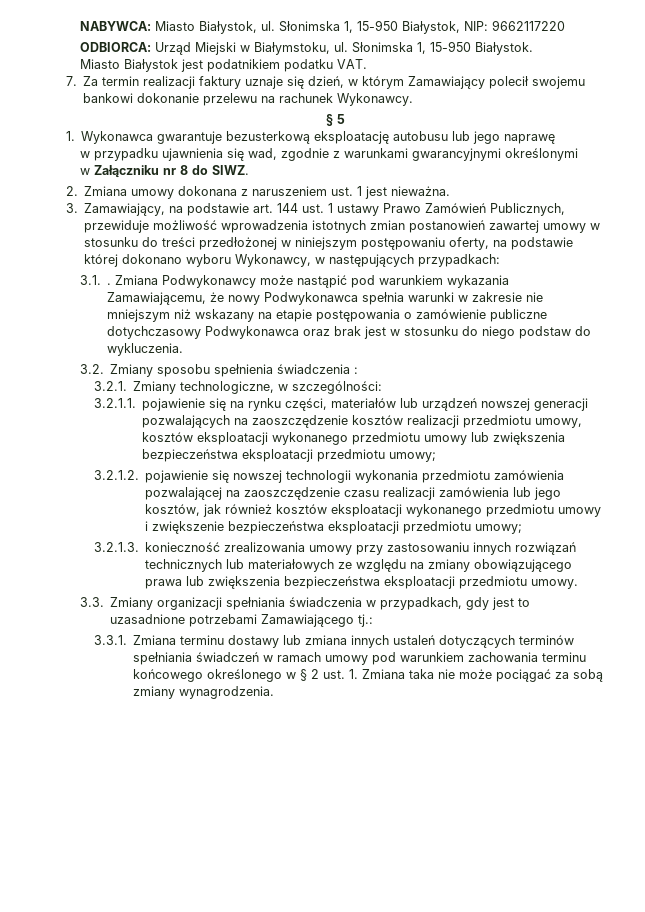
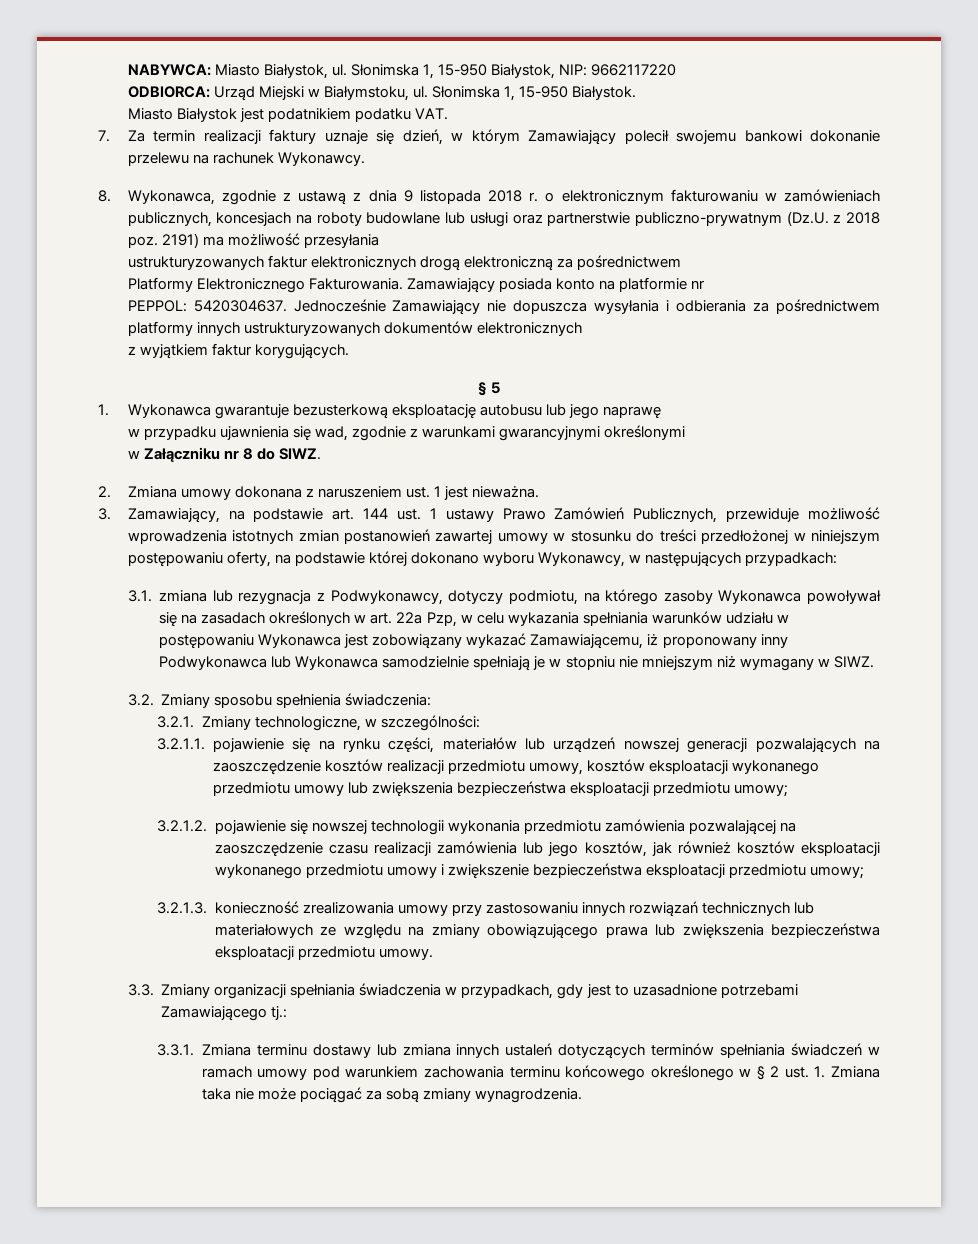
+ 8. Wykonawca, zgodnie z ustawą z dnia 9 listopada 2018 r. o elektronicznym fakturowaniu w zamówieniach publicznych, koncesjach na roboty budowlane lub usługi oraz partnerstwie publiczno-prywatnym (Dz.U. z 2018 poz. 2191) ma możliwość przesyłania
+ ustrukturyzowanych faktur elektronicznych drogą elektroniczną za pośrednictwem
+ Platformy Elektronicznego Fakturowania. Zamawiający posiada konto na platformie nr
+ PEPPOL: 5420304637. Jednocześnie Zamawiający nie dopuszcza wysyłania i odbierania za pośrednictwem platformy innych ustrukturyzowanych dokumentów elektronicznych
+ z wyjątkiem faktur korygujących.
- 3.1. . Zmiana Podwykonawcy może nastąpić pod warunkiem wykazania Zamawiającemu, że nowy Podwykonawca spełnia warunki w zakresie nie mniejszym niż wskazany na etapie postępowania o zamówienie publiczne dotychczasowy Podwykonawca oraz brak jest w stosunku do niego podstaw do wykluczenia.
+ 3.1. zmiana lub rezygnacja z Podwykonawcy, dotyczy podmiotu, na którego zasoby Wykonawca powoływał się na zasadach określonych w art. 22a Pzp, w celu wykazania spełniania warunków udziału w postępowaniu Wykonawca jest zobowiązany wykazać Zamawiającemu, iż proponowany inny Podwykonawca lub Wykonawca samodzielnie spełniają je w stopniu nie mniejszym niż wymagany w SIWZ.
- 3.2. Zmiany sposobu spełnienia świadczenia :
+ 3.2. Zmiany sposobu spełnienia świadczenia:

